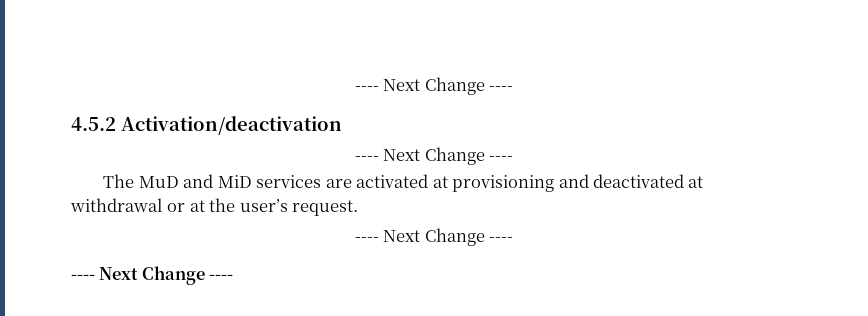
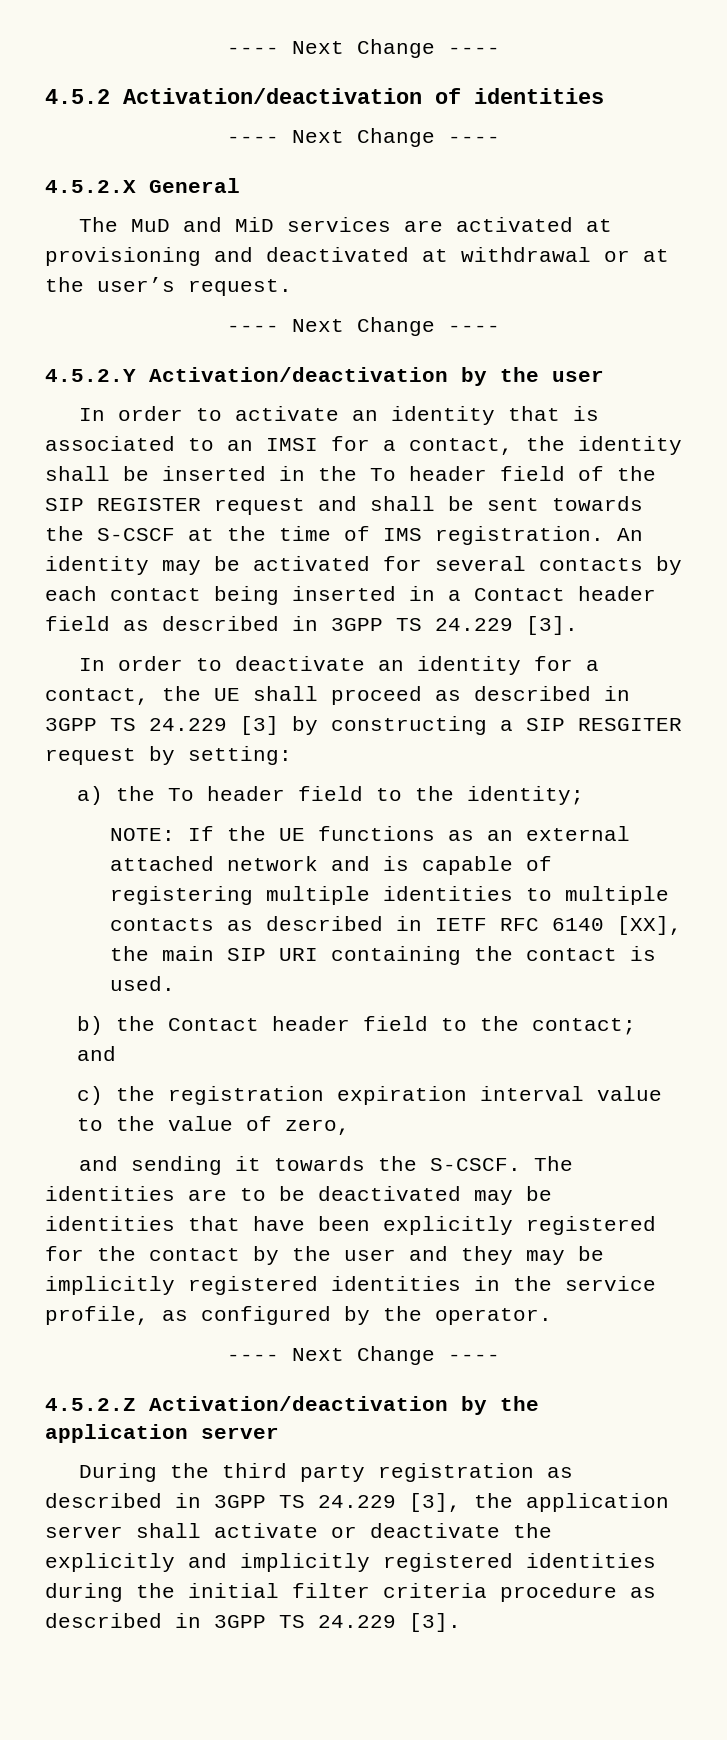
- 4.5.2 Activation/deactivation
+ 4.5.2 Activation/deactivation of identities
  ---- Next Change ----
+ 4.5.2.X General
  The MuD and MiD services are activated at provisioning and deactivated at withdrawal or at the user’s request.
  ---- Next Change ----
+ 4.5.2.Y Activation/deactivation by the user
+ In order to activate an identity that is associated to an IMSI for a contact, the identity shall be inserted in the To header field of the SIP REGISTER request and shall be sent towards the S-CSCF at the time of IMS registration. An identity may be activated for several contacts by each contact being inserted in a Contact header field as described in 3GPP TS 24.229 [3].
+ In order to deactivate an identity for a contact, the UE shall proceed as described in 3GPP TS 24.229 [3] by constructing a SIP RESGITER request by setting:
+ a) the To header field to the identity;
+ NOTE: If the UE functions as an external attached network and is capable of registering multiple identities to multiple contacts as described in IETF RFC 6140 [XX], the main SIP URI containing the contact is used.
+ b) the Contact header field to the contact; and
+ c) the registration expiration interval value to the value of zero,
+ and sending it towards the S-CSCF. The identities are to be deactivated may be identities that have been explicitly registered for the contact by the user and they may be implicitly registered identities in the service profile, as configured by the operator.
  ---- Next Change ----
+ 4.5.2.Z Activation/deactivation by the application server
+ During the third party registration as described in 3GPP TS 24.229 [3], the application server shall activate or deactivate the explicitly and implicitly registered identities during the initial filter criteria procedure as described in 3GPP TS 24.229 [3].

